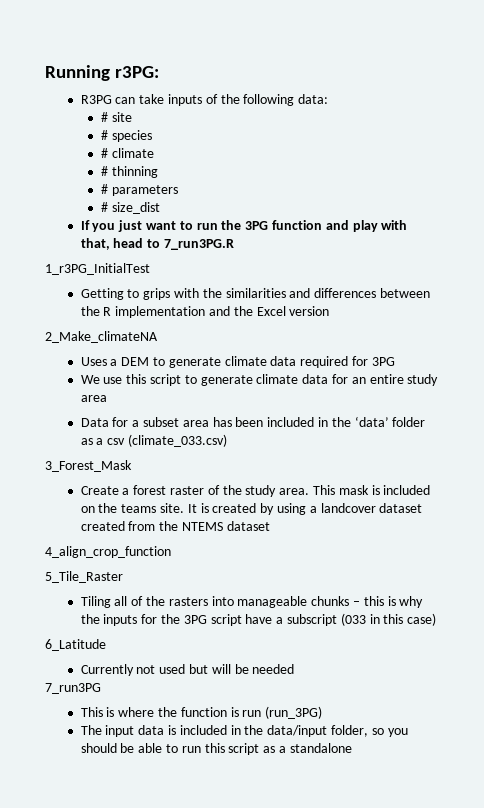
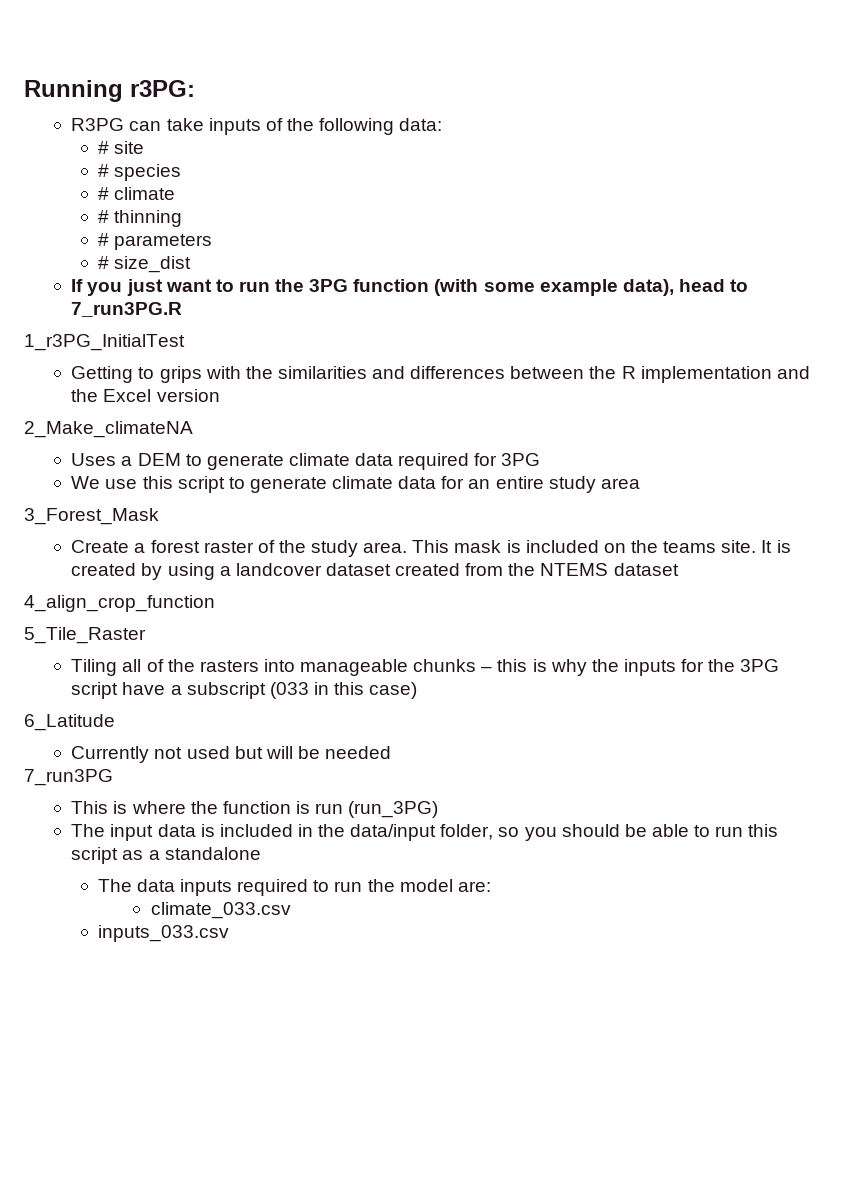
- If you just want to run the 3PG function and play with that, head to 7_run3PG.R
+ If you just want to run the 3PG function (with some example data), head to 7_run3PG.R
- Data for a subset area has been included in the ‘data’ folder as a csv (climate_033.csv)
+ The data inputs required to run the model are:
+ climate_033.csv
+ inputs_033.csv

